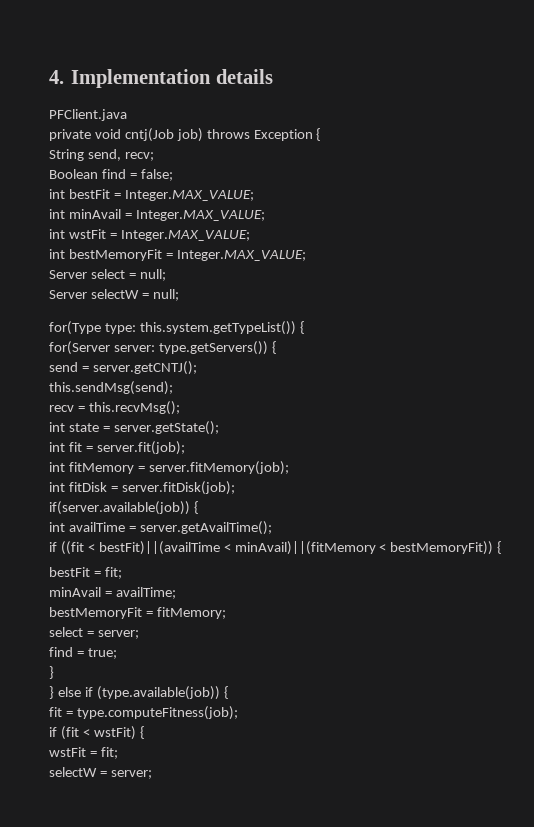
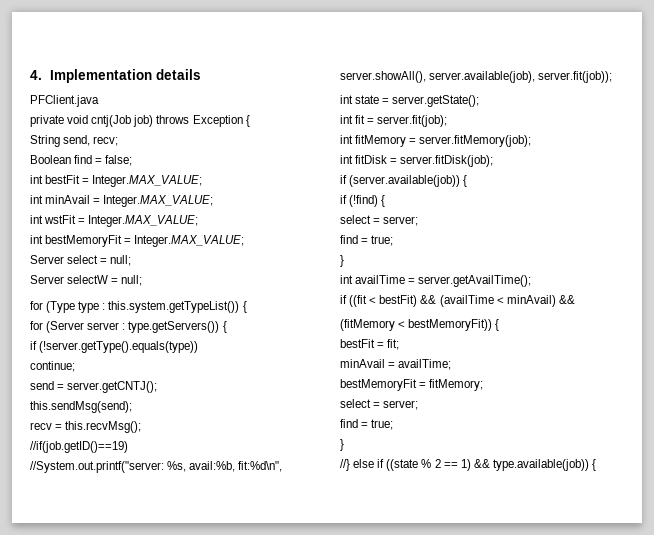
- for(Type type: this.system.getTypeList()) {
- for(Server server: type.getServers()) {
+ for (Type type : this.system.getTypeList()) {
+ for (Server server : type.getServers()) {
+ if (!server.getType().equals(type))
+ continue;
+ //if(job.getID()==19)
+ //System.out.printf("server: %s, avail:%b, fit:%d\n", server.showAll(), server.available(job), server.fit(job));
- if(server.available(job)) {
+ if (server.available(job)) {
+ if (!find) {
+ select = server;
+ find = true;
+ }
- if ((fit < bestFit)||(availTime < minAvail)||(fitMemory < bestMemoryFit)) {
+ if ((fit < bestFit) && (availTime < minAvail) &&
+ (fitMemory < bestMemoryFit)) {
- } else if (type.available(job)) {
- fit = type.computeFitness(job);
- if (fit < wstFit) {
- wstFit = fit;
- selectW = server;
+ //} else if ((state % 2 == 1) && type.available(job)) {

